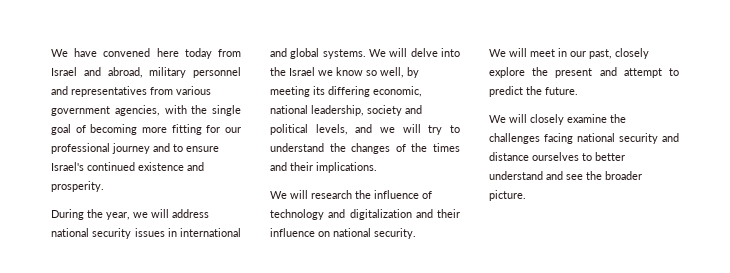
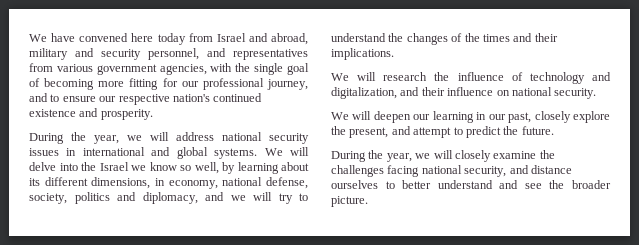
- We have convened here today from Israel and abroad, military personnel and representatives from various government agencies, with the single goal of becoming more fitting for our professional journey and to ensure Israel's continued existence and prosperity.
+ We have convened here today from Israel and abroad, military and security personnel, and representatives from various government agencies, with the single goal of becoming more fitting for our professional journey, and to ensure our respective nation's continued existence and prosperity.
- We will delve into the Israel we know so well, by meeting its differing economic, national leadership, society and political levels, and we will try to understand the changes of the times and their implications.
+ We will delve into the Israel we know so well, by learning about its different dimensions, in economy, national defense, society, politics and diplomacy, and we will try to understand the changes of the times and their implications.
- We will research the influence of technology and digitalization and their influence on national security.
+ We will research the influence of technology and digitalization, and their influence on national security.
- We will meet in our past, closely explore the present and attempt to predict the future.
+ We will deepen our learning in our past, closely explore the present, and attempt to predict the future.
- We will closely examine the challenges facing national security and distance ourselves to better understand and see the broader picture.
+ During the year, we will closely examine the challenges facing national security, and distance ourselves to better understand and see the broader picture.

